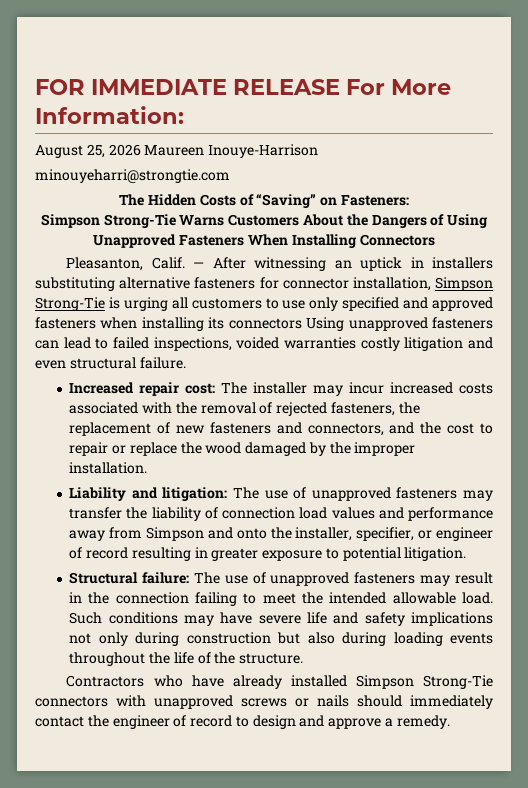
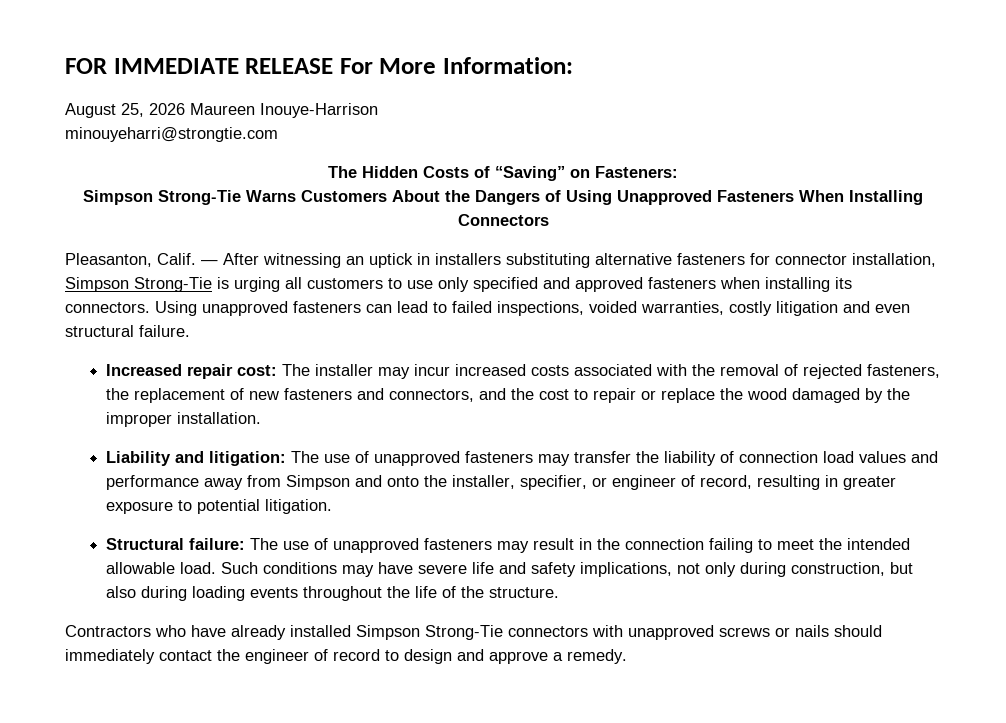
- — After witnessing an uptick in installers substituting alternative fasteners for connector installation, Simpson Strong-Tie is urging all customers to use only specified and approved fasteners when installing its connectors Using unapproved fasteners can lead to failed inspections, voided warranties costly litigation and even structural failure.
+ — After witnessing an uptick in installers substituting alternative fasteners for connector installation, Simpson Strong-Tie is urging all customers to use only specified and approved fasteners when installing its connectors. Using unapproved fasteners can lead to failed inspections, voided warranties, costly litigation and even structural failure.
- Liability and litigation: The use of unapproved fasteners may transfer the liability of connection load values and performance away from Simpson and onto the installer, specifier, or engineer of record resulting in greater exposure to potential litigation.
+ Liability and litigation: The use of unapproved fasteners may transfer the liability of connection load values and performance away from Simpson and onto the installer, specifier, or engineer of record, resulting in greater exposure to potential litigation.
- Such conditions may have severe life and safety implications not only during construction but also during loading events throughout the life of the structure.
+ Such conditions may have severe life and safety implications, not only during construction, but also during loading events throughout the life of the structure.

